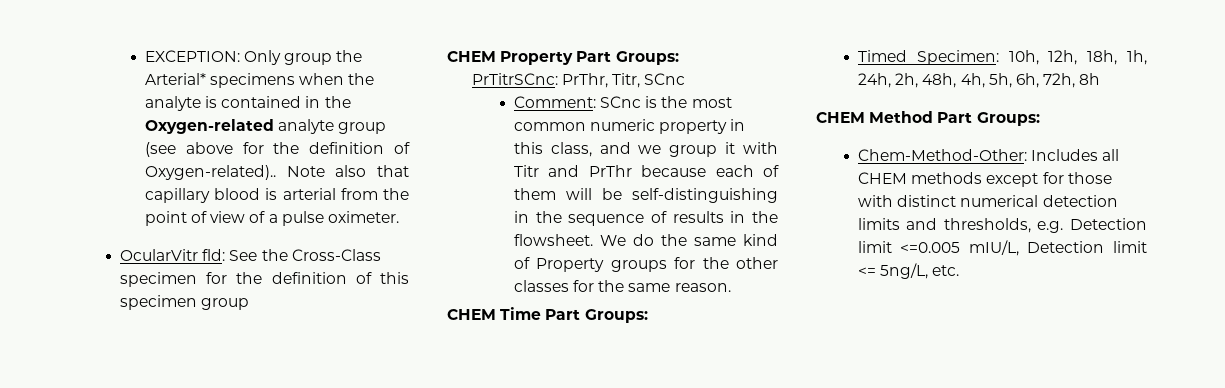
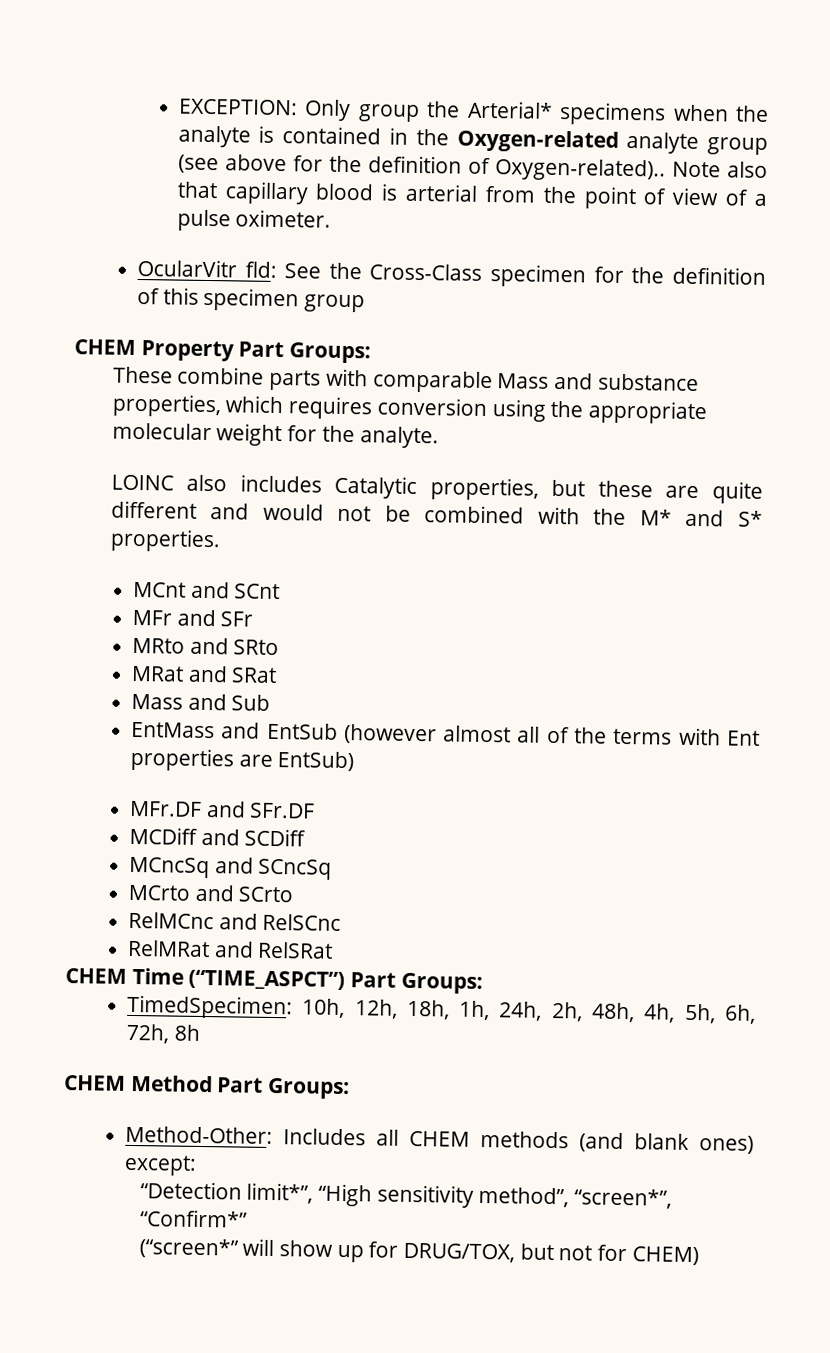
- PrTitrSCnc: PrThr, Titr, SCnc
- Comment: SCnc is the most common numeric property in this class, and we group it with Titr and PrThr because each of them will be self-distinguishing in the sequence of results in the flowsheet. We do the same kind of Property groups for the other classes for the same reason.
+ These combine parts with comparable Mass and substance properties, which requires conversion using the appropriate molecular weight for the analyte.
+ LOINC also includes Catalytic properties, but these are quite different and would not be combined with the M* and S* properties.
+ MCnt and SCnt
+ MFr and SFr
+ MRto and SRto
+ MRat and SRat
+ Mass and Sub
+ EntMass and EntSub (however almost all of the terms with Ent properties are EntSub)
+ MFr.DF and SFr.DF
+ MCDiff and SCDiff
+ MCncSq and SCncSq
+ MCrto and SCrto
+ RelMCnc and RelSCnc
+ RelMRat and RelSRat
- CHEM Time Part Groups:
- Timed Specimen: 10h, 12h, 18h, 1h, 24h, 2h, 48h, 4h, 5h, 6h, 72h, 8h
+ CHEM Time (“TIME_ASPCT”) Part Groups:
+ TimedSpecimen: 10h, 12h, 18h, 1h, 24h, 2h, 48h, 4h, 5h, 6h, 72h, 8h
- Chem-Method-Other: Includes all CHEM methods except for those with distinct numerical detection limits and thresholds, e.g. Detection limit <=0.005 mIU/L, Detection limit <= 5ng/L, etc.
+ Method-Other: Includes all CHEM methods (and blank ones) except:
+ “Detection limit*”, “High sensitivity method”, “screen*”, “Confirm*”
+ (“screen*” will show up for DRUG/TOX, but not for CHEM)

